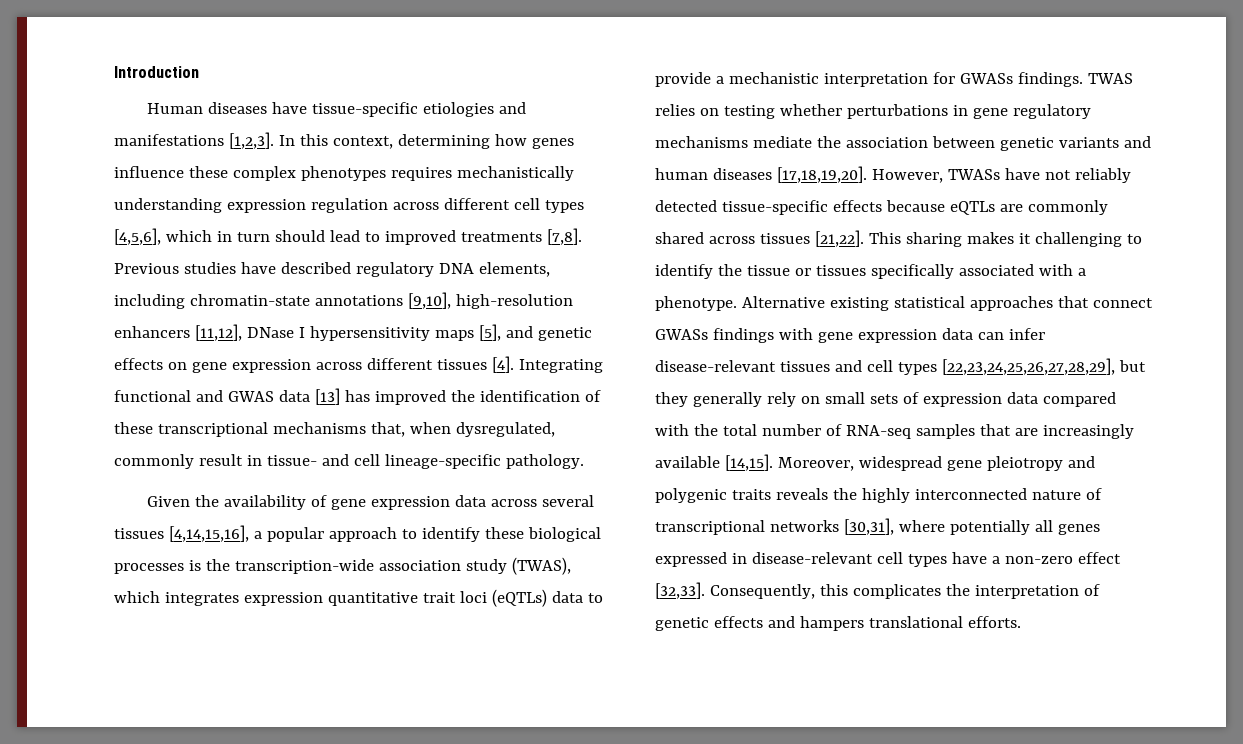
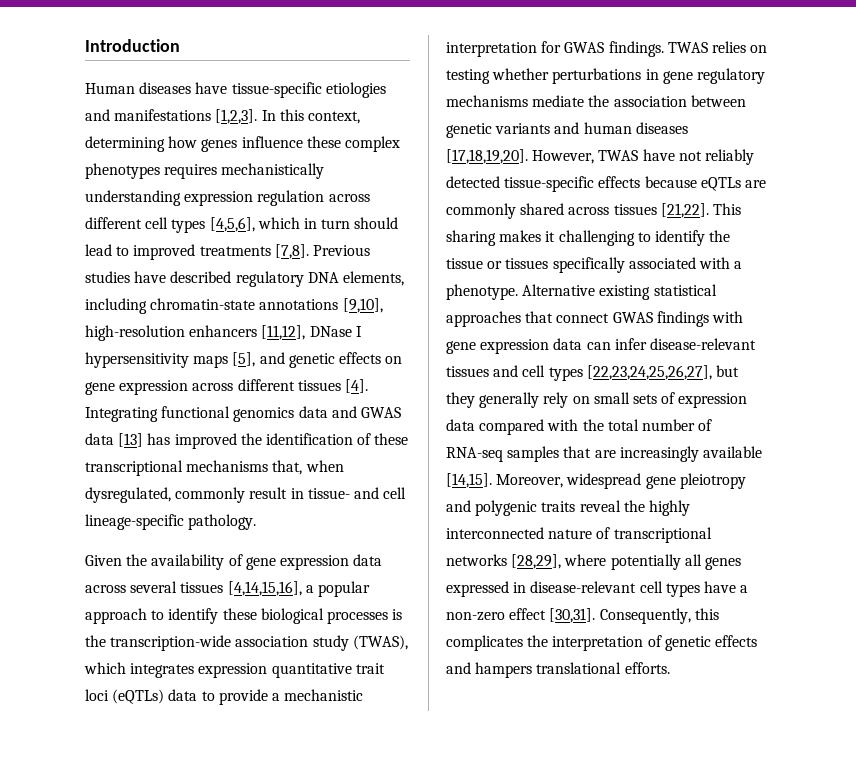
- Integrating functional and GWAS data [13] has improved the identification of these transcriptional mechanisms that, when dysregulated, commonly result in tissue- and cell lineage-specific pathology.
+ Integrating functional genomics data and GWAS data [13] has improved the identification of these transcriptional mechanisms that, when dysregulated, commonly result in tissue- and cell lineage-specific pathology.
- Given the availability of gene expression data across several tissues [4,14,15,16], a popular approach to identify these biological processes is the transcription-wide association study (TWAS), which integrates expression quantitative trait loci (eQTLs) data to provide a mechanistic interpretation for GWASs findings.
+ Given the availability of gene expression data across several tissues [4,14,15,16], a popular approach to identify these biological processes is the transcription-wide association study (TWAS), which integrates expression quantitative trait loci (eQTLs) data to provide a mechanistic interpretation for GWAS findings.
- However, TWASs have not reliably detected tissue-specific effects because eQTLs are commonly shared across tissues [21,22].
+ However, TWAS have not reliably detected tissue-specific effects because eQTLs are commonly shared across tissues [21,22].
- Alternative existing statistical approaches that connect GWASs findings with gene expression data can infer disease-relevant tissues and cell types [22,23,24,25,26,27,28,29], but they generally rely on small sets of expression data compared with the total number of RNA-seq samples that are increasingly available [14,15].
+ Alternative existing statistical approaches that connect GWAS findings with gene expression data can infer disease-relevant tissues and cell types [22,23,24,25,26,27], but they generally rely on small sets of expression data compared with the total number of RNA-seq samples that are increasingly available [14,15].
- Moreover, widespread gene pleiotropy and polygenic traits reveals the highly interconnected nature of transcriptional networks [30,31], where potentially all genes expressed in disease-relevant cell types have a non-zero effect [32,33].
+ Moreover, widespread gene pleiotropy and polygenic traits reveal the highly interconnected nature of transcriptional networks [28,29], where potentially all genes expressed in disease-relevant cell types have a non-zero effect [30,31].

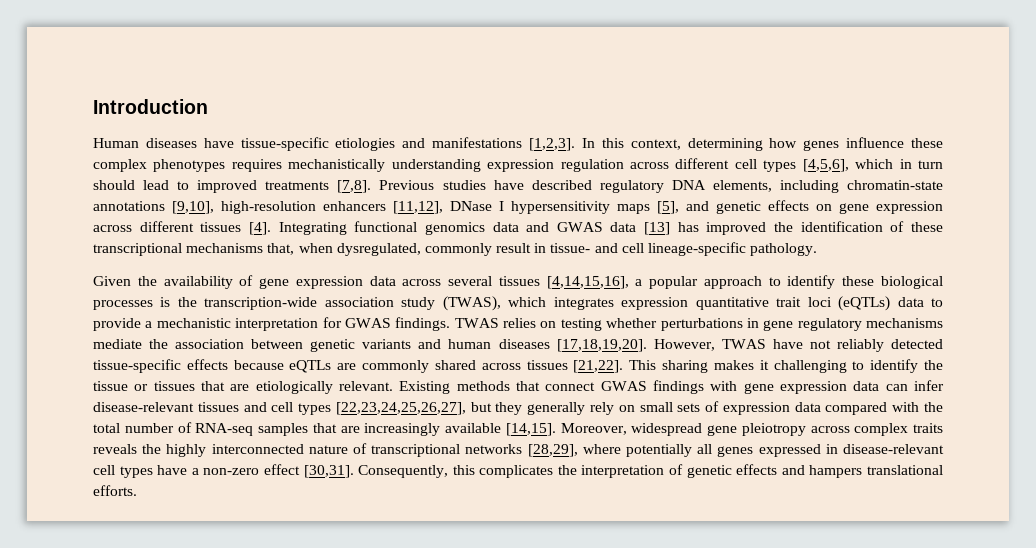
- This sharing makes it challenging to identify the tissue or tissues specifically associated with a phenotype. Alternative existing statistical approaches that connect GWAS findings with gene expression data can infer disease-relevant tissues and cell types [22,23,24,25,26,27], but they generally rely on small sets of expression data compared with the total number of RNA-seq samples that are increasingly available [14,15].
+ This sharing makes it challenging to identify the tissue or tissues that are etiologically relevant. Existing methods that connect GWAS findings with gene expression data can infer disease-relevant tissues and cell types [22,23,24,25,26,27], but they generally rely on small sets of expression data compared with the total number of RNA-seq samples that are increasingly available [14,15].
- Moreover, widespread gene pleiotropy and polygenic traits reveal the highly interconnected nature of transcriptional networks [28,29], where potentially all genes expressed in disease-relevant cell types have a non-zero effect [30,31].
+ Moreover, widespread gene pleiotropy across complex traits reveals the highly interconnected nature of transcriptional networks [28,29], where potentially all genes expressed in disease-relevant cell types have a non-zero effect [30,31].

